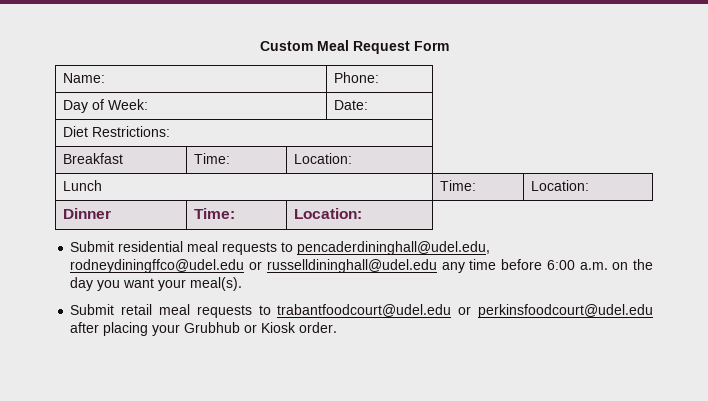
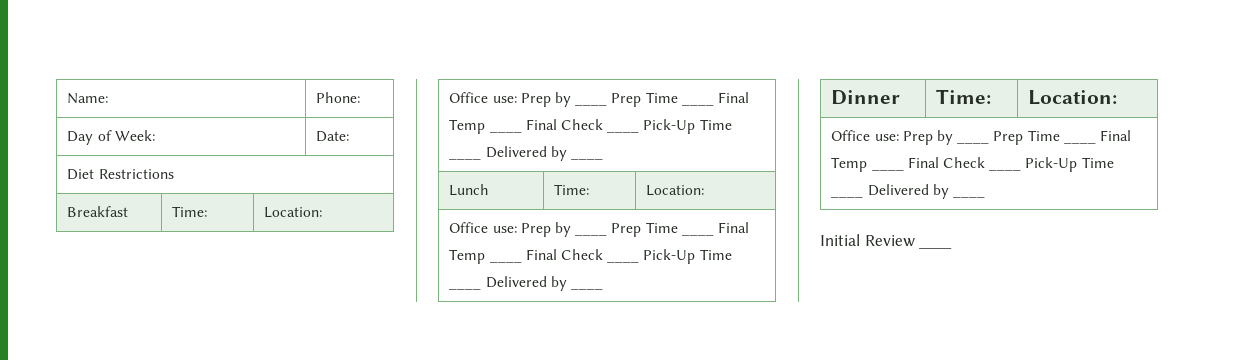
- Custom Meal Request Form
- Diet Restrictions:
+ Diet Restrictions
  Breakfast | Time: | Location:
+ Office use: Prep by ____ Prep Time ____ Final Temp ____ Final Check ____ Pick-Up Time ____ Delivered by ____
  Lunch | Time: | Location:
+ Office use: Prep by ____ Prep Time ____ Final Temp ____ Final Check ____ Pick-Up Time ____ Delivered by ____
  Dinner | Time: | Location:
- Submit residential meal requests to pencaderdininghall@udel.edu, rodneydiningffco@udel.edu or russelldininghall@udel.edu any time before 6:00 a.m. on the day you want your meal(s).
- Submit retail meal requests to trabantfoodcourt@udel.edu or perkinsfoodcourt@udel.edu after placing your Grubhub or Kiosk order.
+ Office use: Prep by ____ Prep Time ____ Final Temp ____ Final Check ____ Pick-Up Time ____ Delivered by ____
+ Initial Review ____

